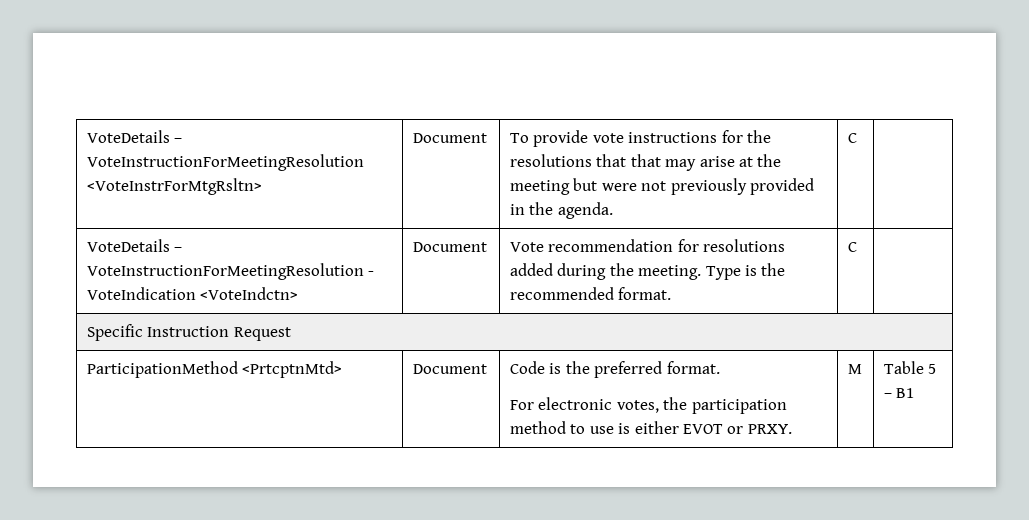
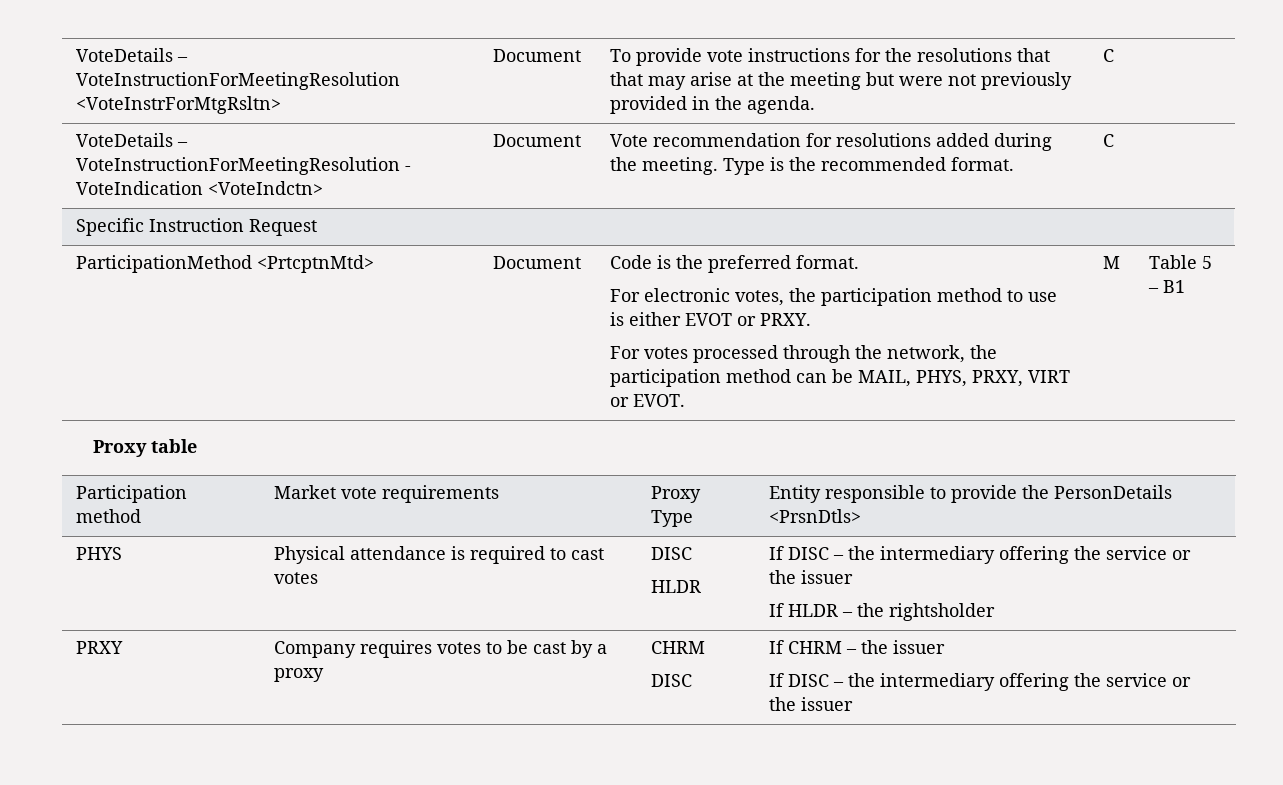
+ For votes processed through the network, the participation method can be MAIL, PHYS, PRXY, VIRT or EVOT.
+ Proxy table
+ Participation method | Market vote requirements | Proxy Type | Entity responsible to provide the PersonDetails <PrsnDtls>
+ PHYS | Physical attendance is required to cast votes | DISC
+ HLDR | If DISC – the intermediary offering the service or the issuer
+ If HLDR – the rightsholder
+ PRXY | Company requires votes to be cast by a proxy | CHRM
+ DISC | If CHRM – the issuer
+ If DISC – the intermediary offering the service or the issuer

